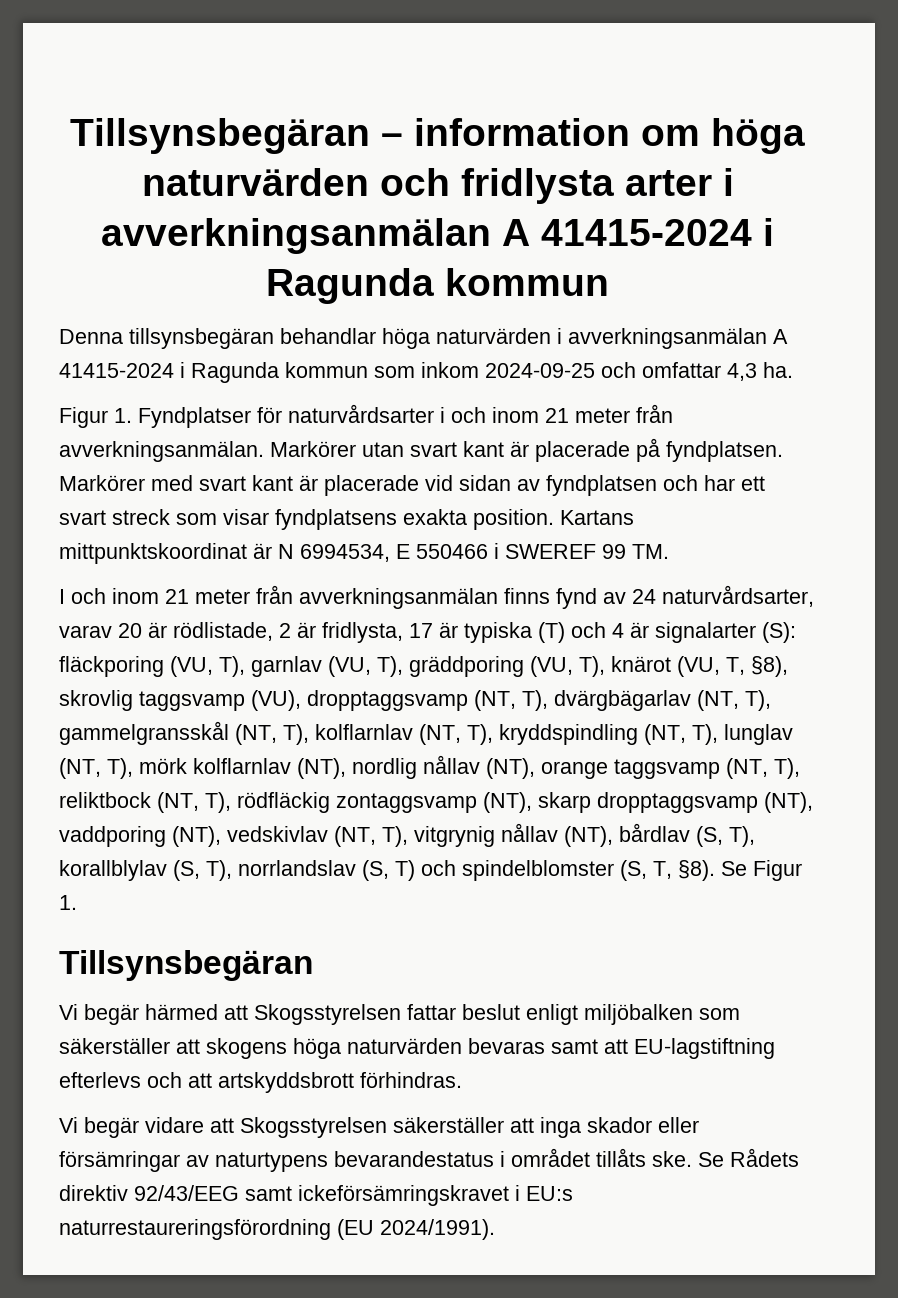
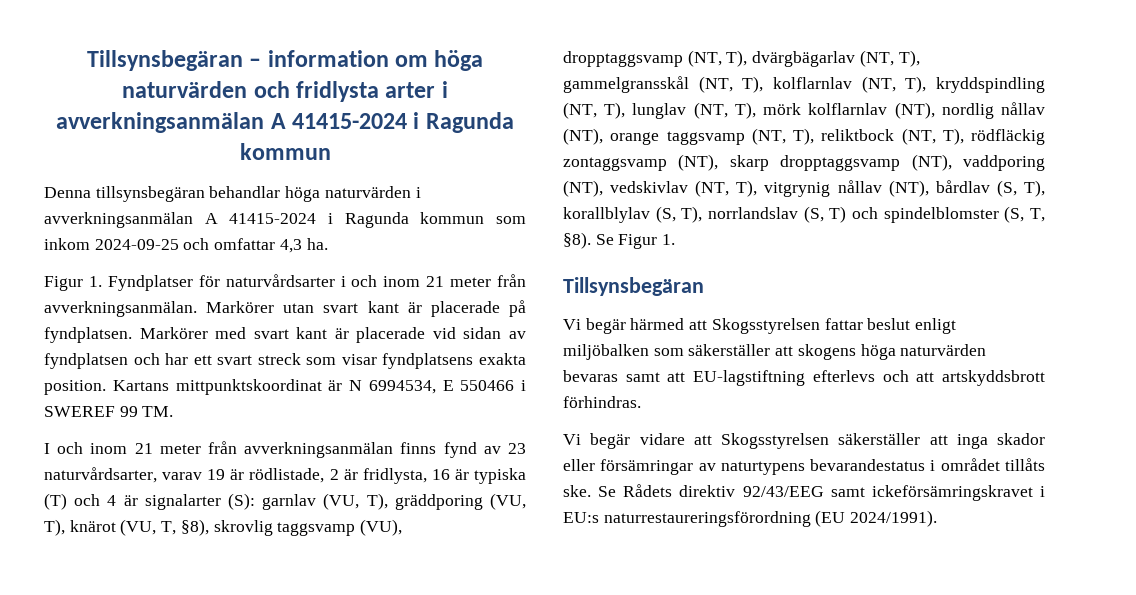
- I och inom 21 meter från avverkningsanmälan finns fynd av 24 naturvårdsarter, varav 20 är rödlistade, 2 är fridlysta, 17 är typiska (T) och 4 är signalarter (S):
+ I och inom 21 meter från avverkningsanmälan finns fynd av 23 naturvårdsarter, varav 19 är rödlistade, 2 är fridlysta, 16 är typiska (T) och 4 är signalarter (S):
- fläckporing (VU, T), garnlav (VU, T), gräddporing (VU, T), knärot (VU, T, §8), skrovlig taggsvamp (VU), dropptaggsvamp (NT, T), dvärgbägarlav (NT, T), gammelgransskål (NT, T), kolflarnlav (NT, T), kryddspindling (NT, T), lunglav (NT, T), mörk kolflarnlav (NT), nordlig nållav (NT), orange taggsvamp (NT, T), reliktbock (NT, T), rödfläckig zontaggsvamp (NT), skarp dropptaggsvamp (NT), vaddporing (NT), vedskivlav (NT, T), vitgrynig nållav (NT), bårdlav (S, T), korallblylav (S, T), norrlandslav (S, T) och spindelblomster (S, T, §8).
+ garnlav (VU, T), gräddporing (VU, T), knärot (VU, T, §8), skrovlig taggsvamp (VU), dropptaggsvamp (NT, T), dvärgbägarlav (NT, T), gammelgransskål (NT, T), kolflarnlav (NT, T), kryddspindling (NT, T), lunglav (NT, T), mörk kolflarnlav (NT), nordlig nållav (NT), orange taggsvamp (NT, T), reliktbock (NT, T), rödfläckig zontaggsvamp (NT), skarp dropptaggsvamp (NT), vaddporing (NT), vedskivlav (NT, T), vitgrynig nållav (NT), bårdlav (S, T), korallblylav (S, T), norrlandslav (S, T) och spindelblomster (S, T, §8).

